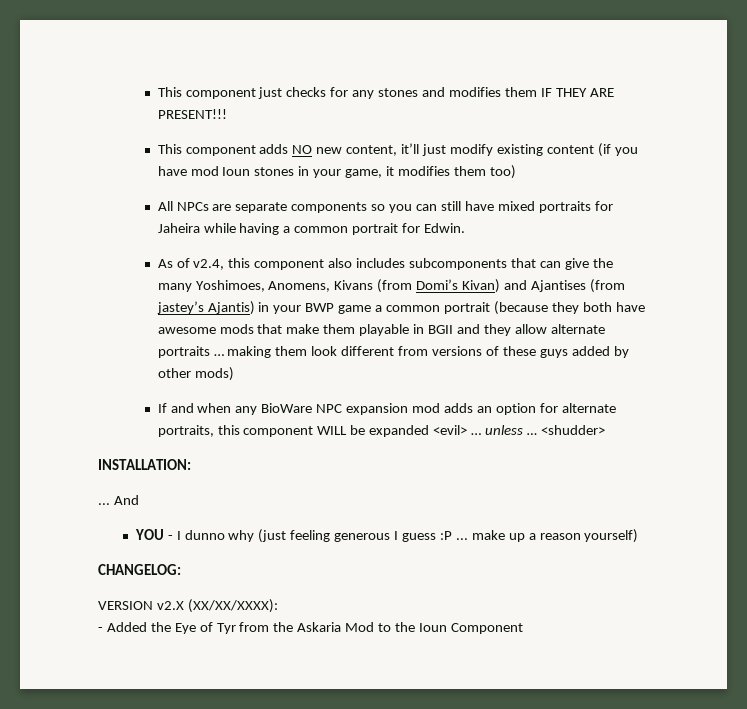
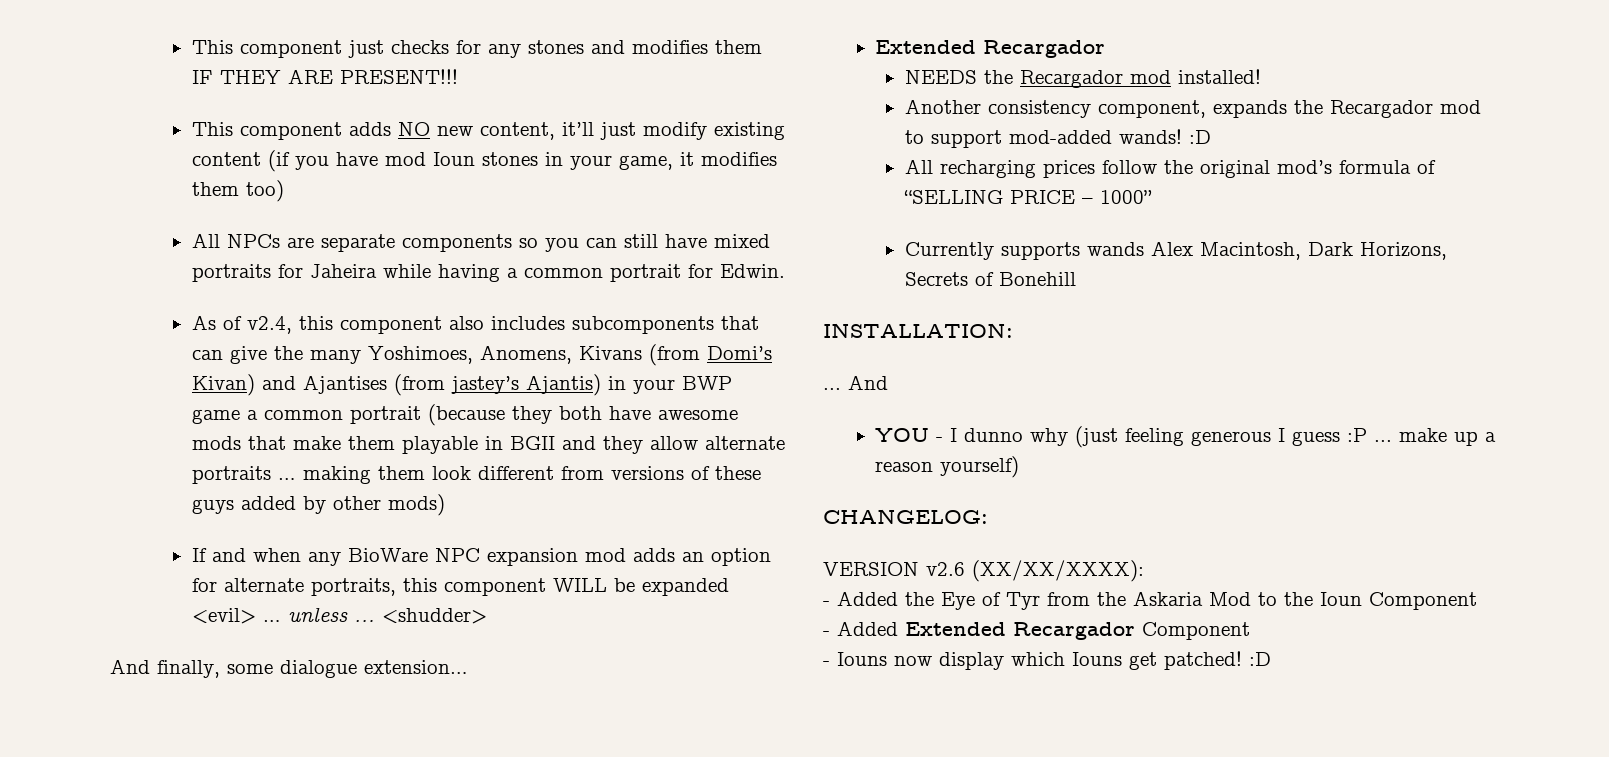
+ And finally, some dialogue extension…
+ Extended Recargador
+ NEEDS the Recargador mod installed!
+ Another consistency component, expands the Recargador mod to support mod-added wands! :D
+ All recharging prices follow the original mod’s formula of “SELLING PRICE – 1000”
+ Currently supports wands Alex Macintosh, Dark Horizons, Secrets of Bonehill
- VERSION v2.X (XX/XX/XXXX):
+ VERSION v2.6 (XX/XX/XXXX):
+ - Added Extended Recargador Component
+ - Iouns now display which Iouns get patched! :D

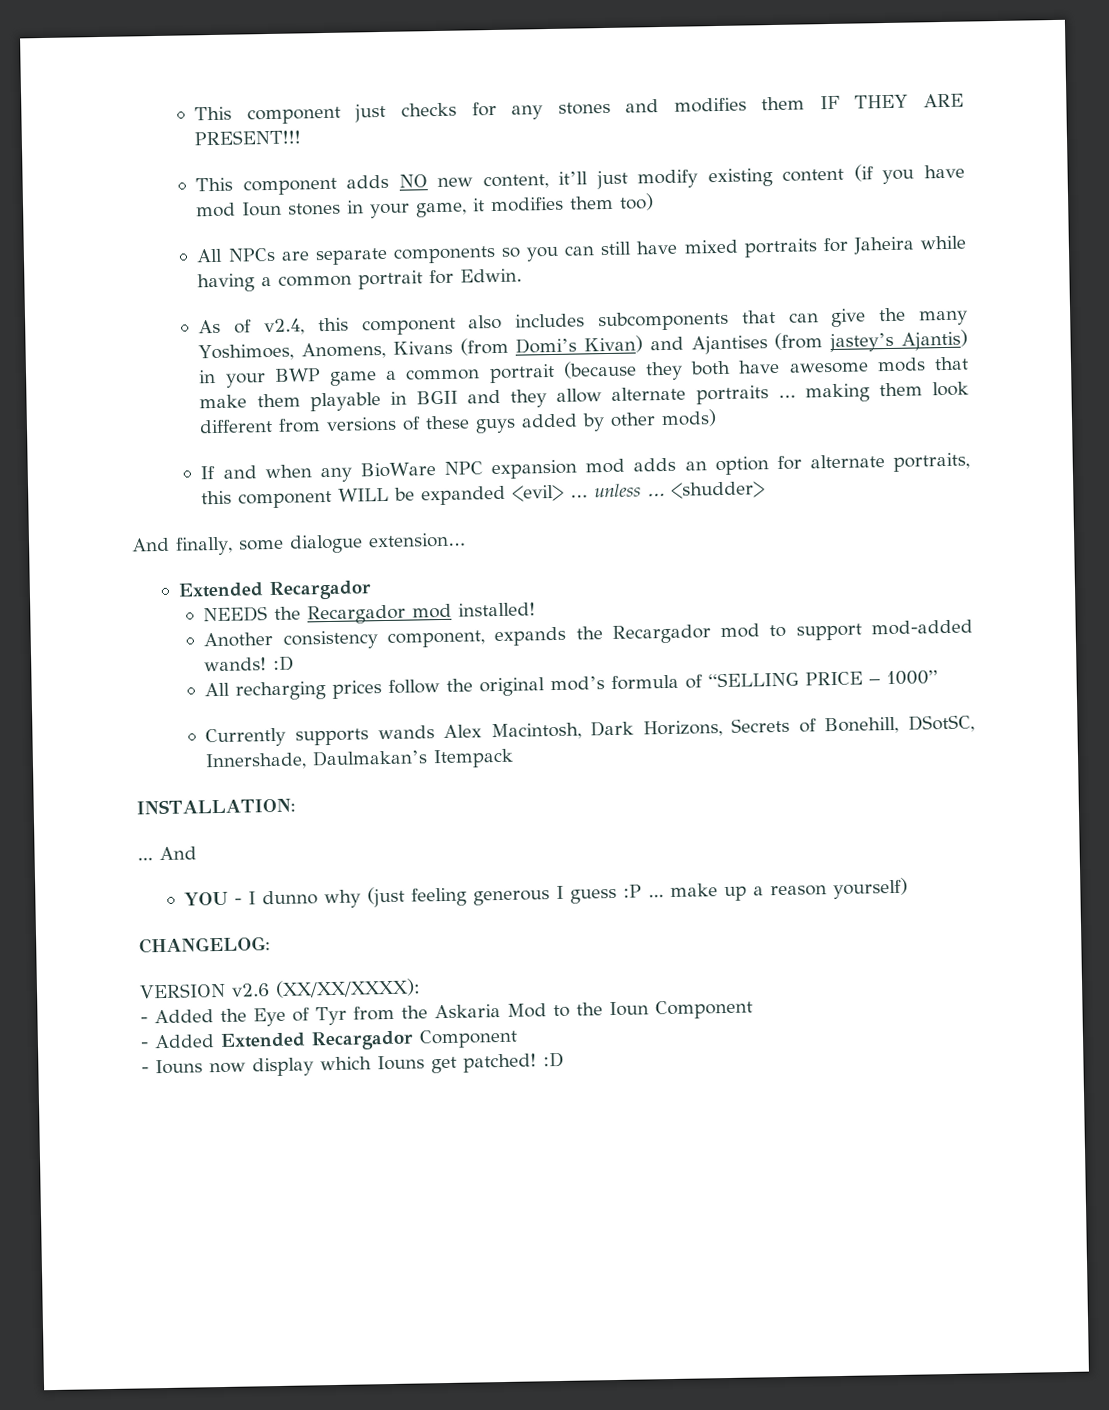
- Currently supports wands Alex Macintosh, Dark Horizons, Secrets of Bonehill
+ Currently supports wands Alex Macintosh, Dark Horizons, Secrets of Bonehill, DSotSC, Innershade, Daulmakan’s Itempack

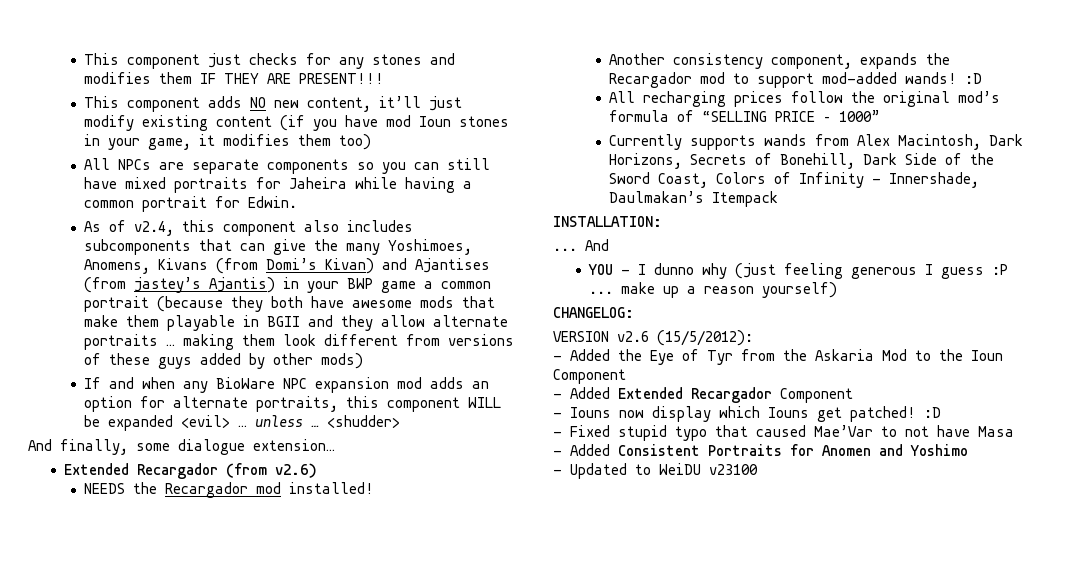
  And finally, some dialogue extension…
- Extended Recargador
+ Extended Recargador (from v2.6)
- Currently supports wands Alex Macintosh, Dark Horizons, Secrets of Bonehill, DSotSC, Innershade, Daulmakan’s Itempack
+ Currently supports wands from Alex Macintosh, Dark Horizons, Secrets of Bonehill, Dark Side of the Sword Coast, Colors of Infinity - Innershade, Daulmakan’s Itempack
- VERSION v2.6 (XX/XX/XXXX):
+ VERSION v2.6 (15/5/2012):
+ - Fixed stupid typo that caused Mae’Var to not have Masa
+ - Added Consistent Portraits for Anomen and Yoshimo
+ - Updated to WeiDU v23100

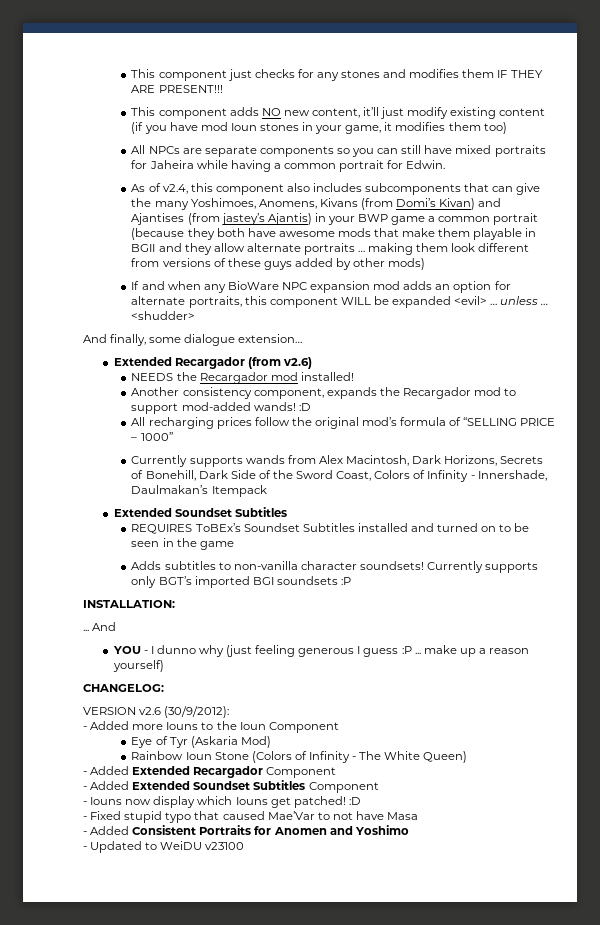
  Currently supports wands from Alex Macintosh, Dark Horizons, Secrets of Bonehill, Dark Side of the Sword Coast, Colors of Infinity - Innershade, Daulmakan’s Itempack
+ Extended Soundset Subtitles
+ REQUIRES ToBEx’s Soundset Subtitles installed and turned on to be seen in the game
+ Adds subtitles to non-vanilla character soundsets! Currently supports only BGT’s imported BGI soundsets :P
- VERSION v2.6 (15/5/2012):
- - Added the Eye of Tyr from the Askaria Mod to the Ioun Component
+ VERSION v2.6 (30/9/2012):
+ - Added more Iouns to the Ioun Component
+ Eye of Tyr (Askaria Mod)
+ Rainbow Ioun Stone (Colors of Infinity - The White Queen)
+ - Added Extended Soundset Subtitles Component

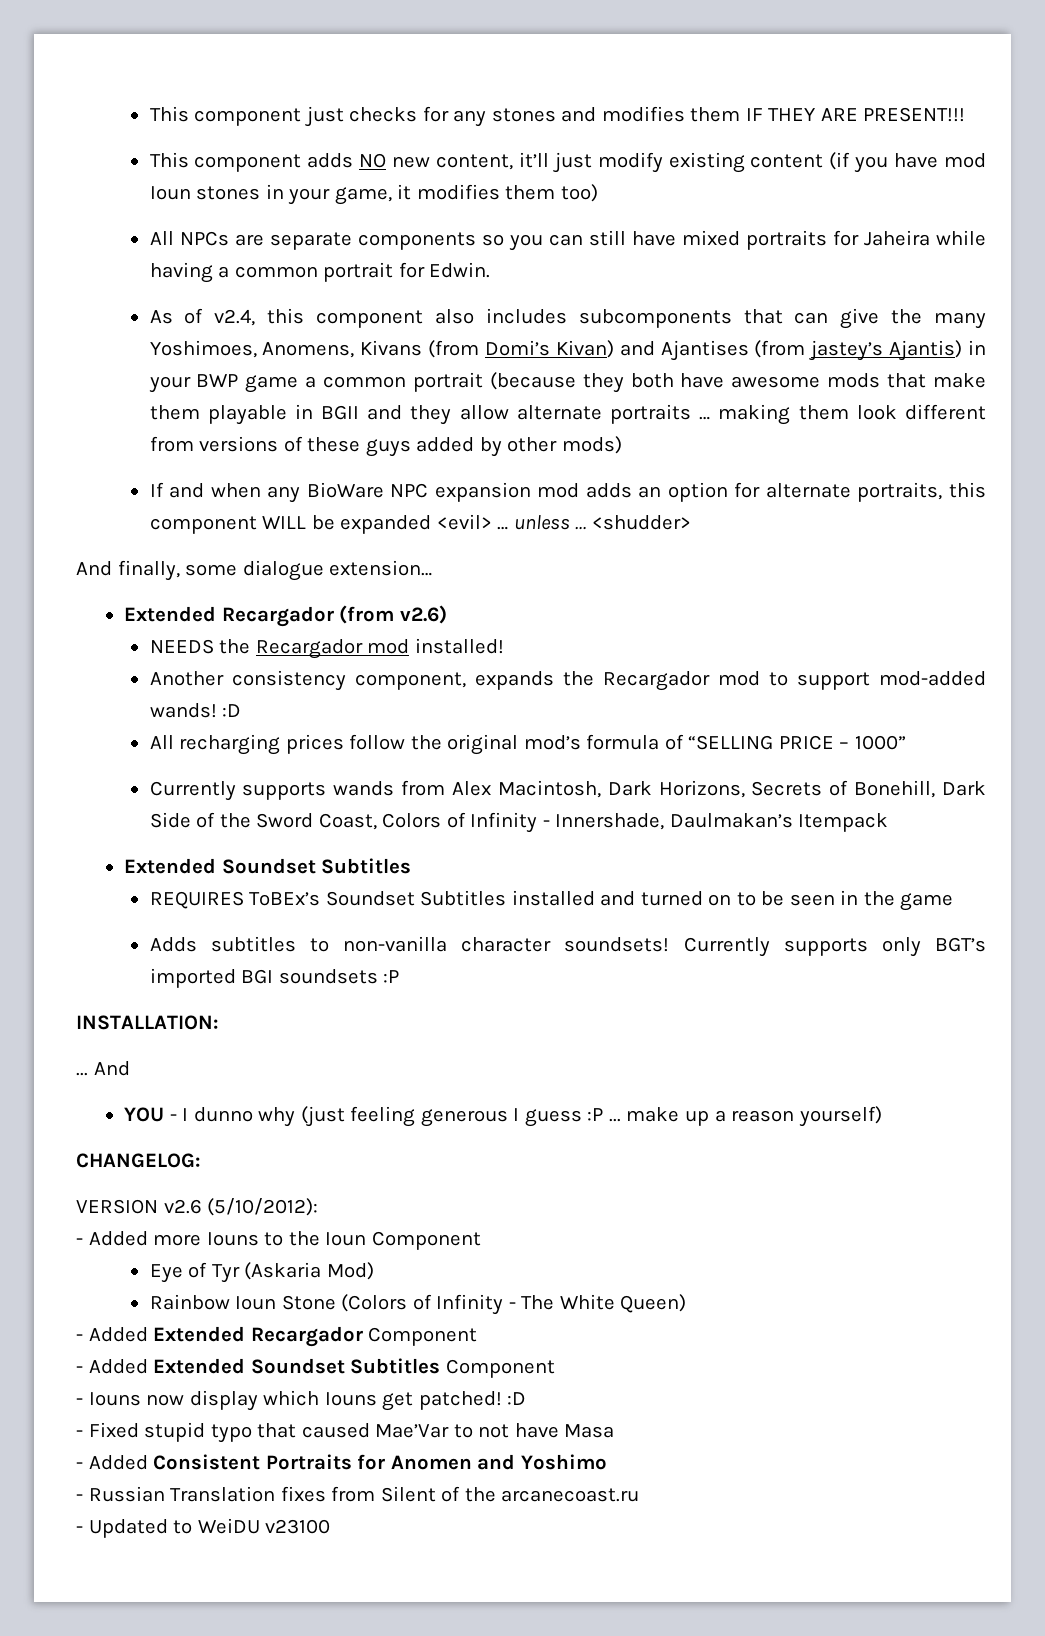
- VERSION v2.6 (30/9/2012):
+ VERSION v2.6 (5/10/2012):
+ - Russian Translation fixes from Silent of the arcanecoast.ru

